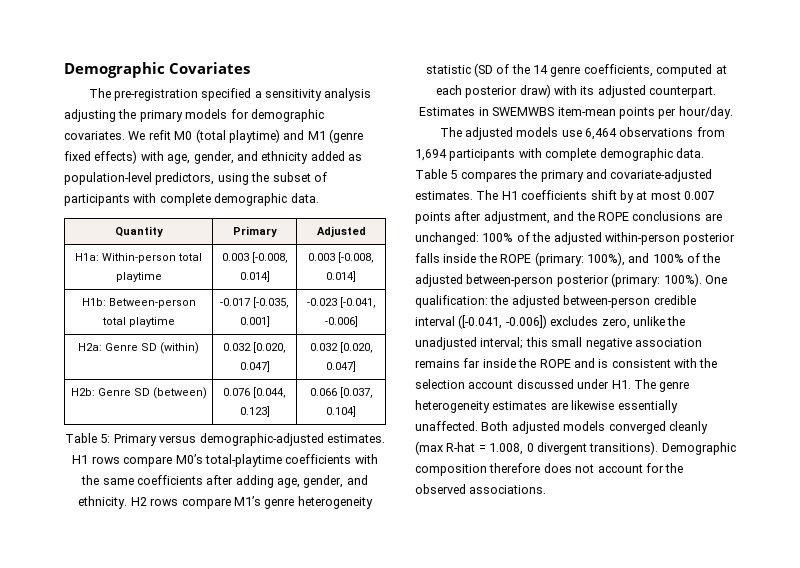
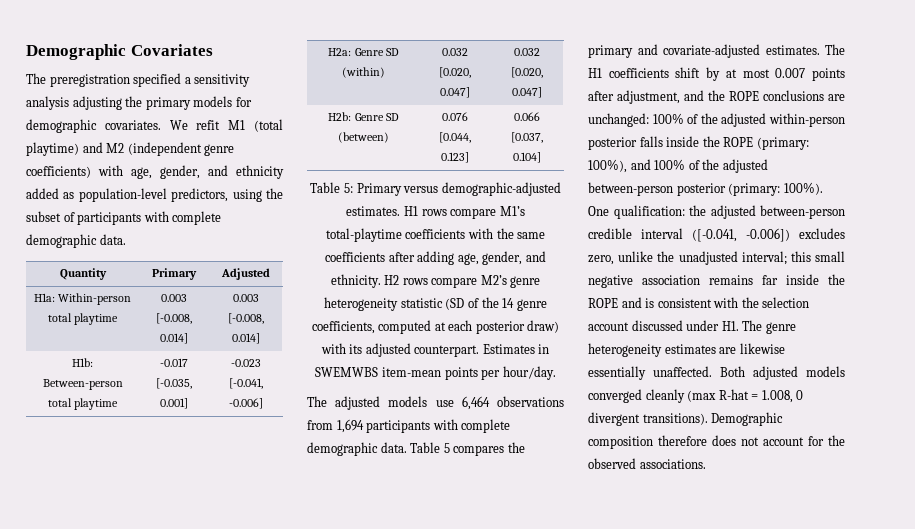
- The pre-registration specified a sensitivity analysis adjusting the primary models for demographic covariates.
+ The preregistration specified a sensitivity analysis adjusting the primary models for demographic covariates.
- We refit M0 (total playtime) and M1 (genre fixed effects) with age, gender, and ethnicity added as population-level predictors, using the subset of participants with complete demographic data.
+ We refit M1 (total playtime) and M2 (independent genre coefficients) with age, gender, and ethnicity added as population-level predictors, using the subset of participants with complete demographic data.
- H1 rows compare M0’s total-playtime coefficients with the same coefficients after adding age, gender, and ethnicity.
+ H1 rows compare M1’s total-playtime coefficients with the same coefficients after adding age, gender, and ethnicity.
- H2 rows compare M1’s genre heterogeneity statistic (SD of the 14 genre coefficients, computed at each posterior draw) with its adjusted counterpart.
+ H2 rows compare M2’s genre heterogeneity statistic (SD of the 14 genre coefficients, computed at each posterior draw) with its adjusted counterpart.

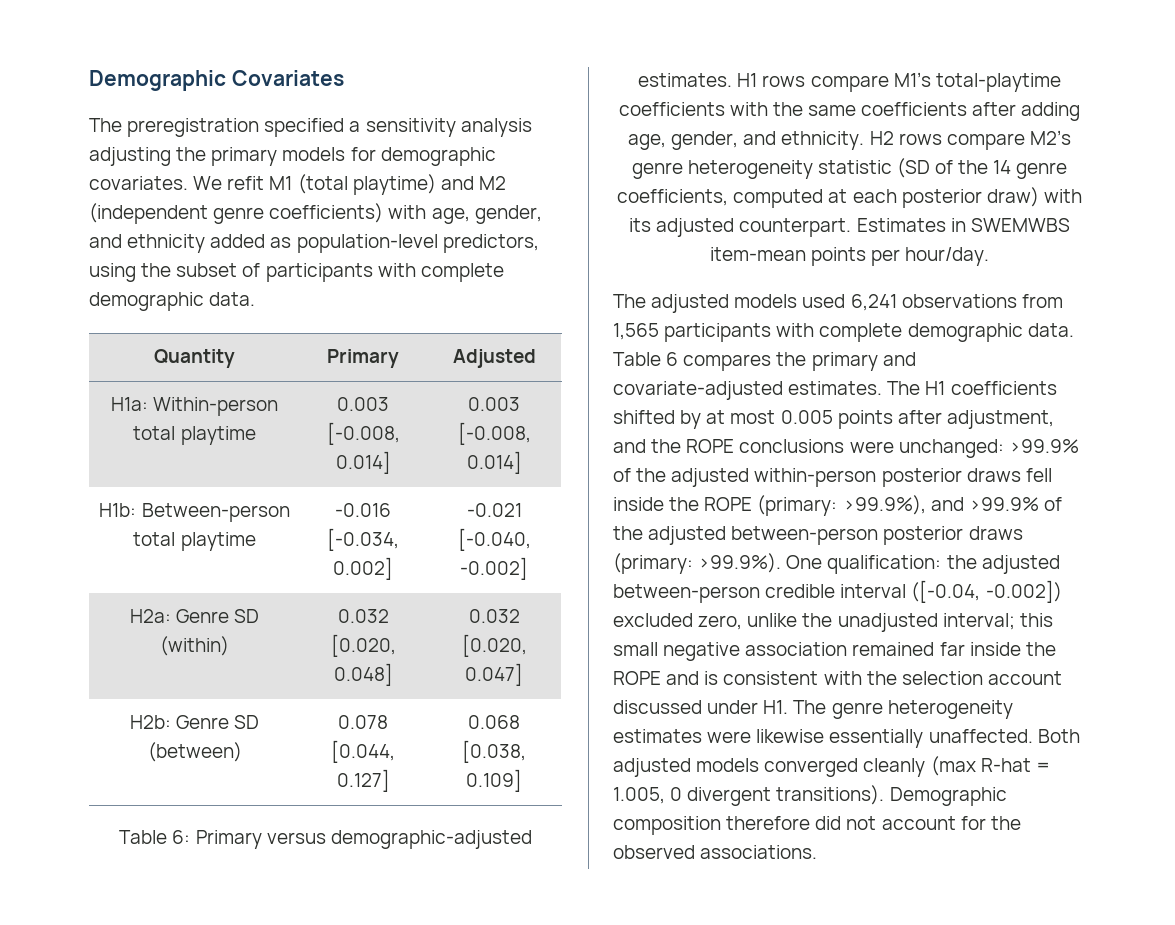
- H1b: Between-person total playtime | -0.017 [-0.035, 0.001] | -0.023 [-0.041, -0.006]
+ H1b: Between-person total playtime | -0.016 [-0.034, 0.002] | -0.021 [-0.040, -0.002]
- H2a: Genre SD (within) | 0.032 [0.020, 0.047] | 0.032 [0.020, 0.047]
+ H2a: Genre SD (within) | 0.032 [0.020, 0.048] | 0.032 [0.020, 0.047]
- H2b: Genre SD (between) | 0.076 [0.044, 0.123] | 0.066 [0.037, 0.104]
- Table 5: Primary versus demographic-adjusted estimates.
+ H2b: Genre SD (between) | 0.078 [0.044, 0.127] | 0.068 [0.038, 0.109]
+ Table 6: Primary versus demographic-adjusted estimates.
- The adjusted models use 6,464 observations from 1,694 participants with complete demographic data.
+ The adjusted models used 6,241 observations from 1,565 participants with complete demographic data.
- Table 5 compares the primary and covariate-adjusted estimates.
+ Table 6 compares the primary and covariate-adjusted estimates.
- The H1 coefficients shift by at most 0.007 points after adjustment, and the ROPE conclusions are unchanged: 100% of the adjusted within-person posterior falls inside the ROPE (primary:
+ The H1 coefficients shifted by at most 0.005 points after adjustment, and the ROPE conclusions were unchanged: >99.9% of the adjusted within-person posterior draws fell inside the ROPE (primary:
- 100%), and 100% of the adjusted between-person posterior (primary: 100%). One qualification:
+ >99.9%), and >99.9% of the adjusted between-person posterior draws (primary: >99.9%). One qualification:
- the adjusted between-person credible interval ([-0.041, -0.006]) excludes zero, unlike the unadjusted interval;
+ the adjusted between-person credible interval ([-0.04, -0.002]) excluded zero, unlike the unadjusted interval;
- this small negative association remains far inside the ROPE and is consistent with the selection account discussed under H1. The genre heterogeneity estimates are likewise essentially unaffected.
+ this small negative association remained far inside the ROPE and is consistent with the selection account discussed under H1. The genre heterogeneity estimates were likewise essentially unaffected.
- Both adjusted models converged cleanly (max R-hat = 1.008, 0 divergent transitions).
+ Both adjusted models converged cleanly (max R-hat = 1.005, 0 divergent transitions).
- Demographic composition therefore does not account for the observed associations.
+ Demographic composition therefore did not account for the observed associations.

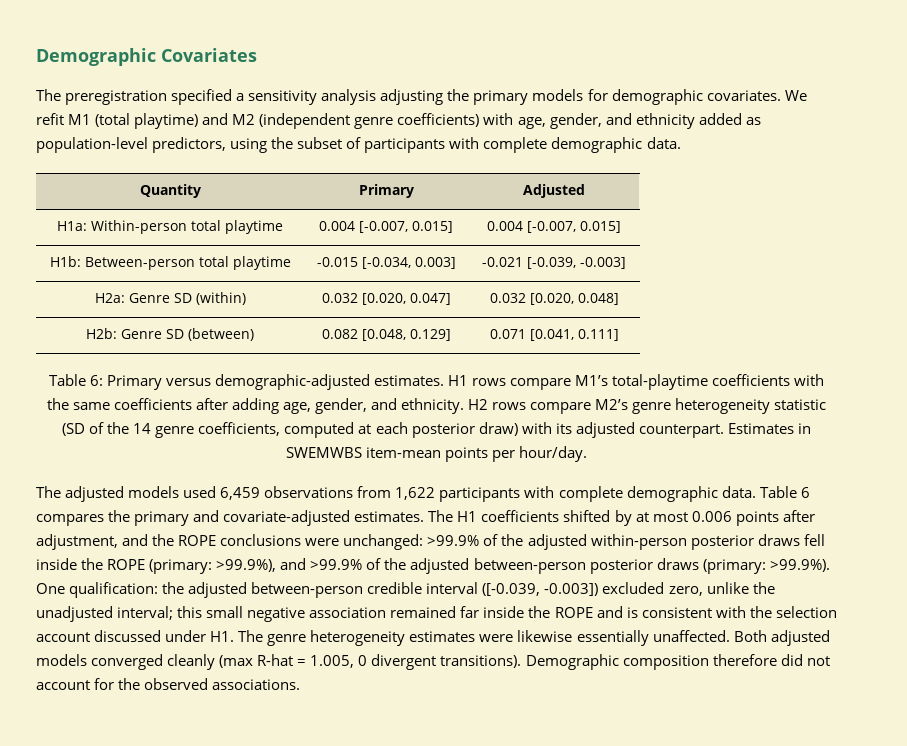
- H1a: Within-person total playtime | 0.003 [-0.008, 0.014] | 0.003 [-0.008, 0.014]
+ H1a: Within-person total playtime | 0.004 [-0.007, 0.015] | 0.004 [-0.007, 0.015]
- H1b: Between-person total playtime | -0.016 [-0.034, 0.002] | -0.021 [-0.040, -0.002]
+ H1b: Between-person total playtime | -0.015 [-0.034, 0.003] | -0.021 [-0.039, -0.003]
- H2a: Genre SD (within) | 0.032 [0.020, 0.048] | 0.032 [0.020, 0.047]
+ H2a: Genre SD (within) | 0.032 [0.020, 0.047] | 0.032 [0.020, 0.048]
- H2b: Genre SD (between) | 0.078 [0.044, 0.127] | 0.068 [0.038, 0.109]
+ H2b: Genre SD (between) | 0.082 [0.048, 0.129] | 0.071 [0.041, 0.111]
- The adjusted models used 6,241 observations from 1,565 participants with complete demographic data.
+ The adjusted models used 6,459 observations from 1,622 participants with complete demographic data.
- The H1 coefficients shifted by at most 0.005 points after adjustment, and the ROPE conclusions were unchanged:
+ The H1 coefficients shifted by at most 0.006 points after adjustment, and the ROPE conclusions were unchanged:
- the adjusted between-person credible interval ([-0.04, -0.002]) excluded zero, unlike the unadjusted interval;
+ the adjusted between-person credible interval ([-0.039, -0.003]) excluded zero, unlike the unadjusted interval;

